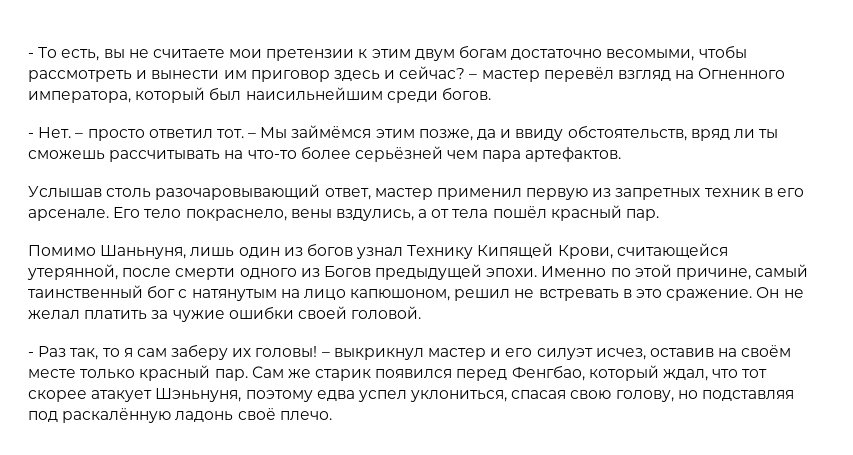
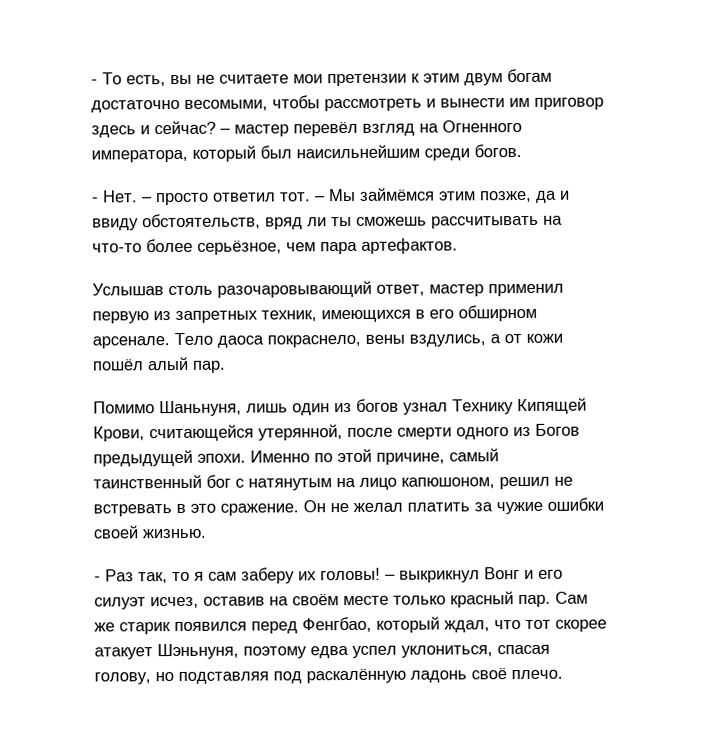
- – Мы займёмся этим позже, да и ввиду обстоятельств, вряд ли ты сможешь рассчитывать на что-то более серьёзней чем пара артефактов.
+ – Мы займёмся этим позже, да и ввиду обстоятельств, вряд ли ты сможешь рассчитывать на что-то более серьёзное, чем пара артефактов.
- Услышав столь разочаровывающий ответ, мастер применил первую из запретных техник в его арсенале. Его тело покраснело, вены вздулись, а от тела пошёл красный пар.
+ Услышав столь разочаровывающий ответ, мастер применил первую из запретных техник, имеющихся в его обширном арсенале. Тело даоса покраснело, вены вздулись, а от кожи пошёл алый пар.
- Он не желал платить за чужие ошибки своей головой.
+ Он не желал платить за чужие ошибки своей жизнью.
- – выкрикнул мастер и его силуэт исчез, оставив на своём месте только красный пар.
+ – выкрикнул Вонг и его силуэт исчез, оставив на своём месте только красный пар.
- Сам же старик появился перед Фенгбао, который ждал, что тот скорее атакует Шэньнуня, поэтому едва успел уклониться, спасая свою голову, но подставляя под раскалённую ладонь своё плечо.
+ Сам же старик появился перед Фенгбао, который ждал, что тот скорее атакует Шэньнуня, поэтому едва успел уклониться, спасая голову, но подставляя под раскалённую ладонь своё плечо.

